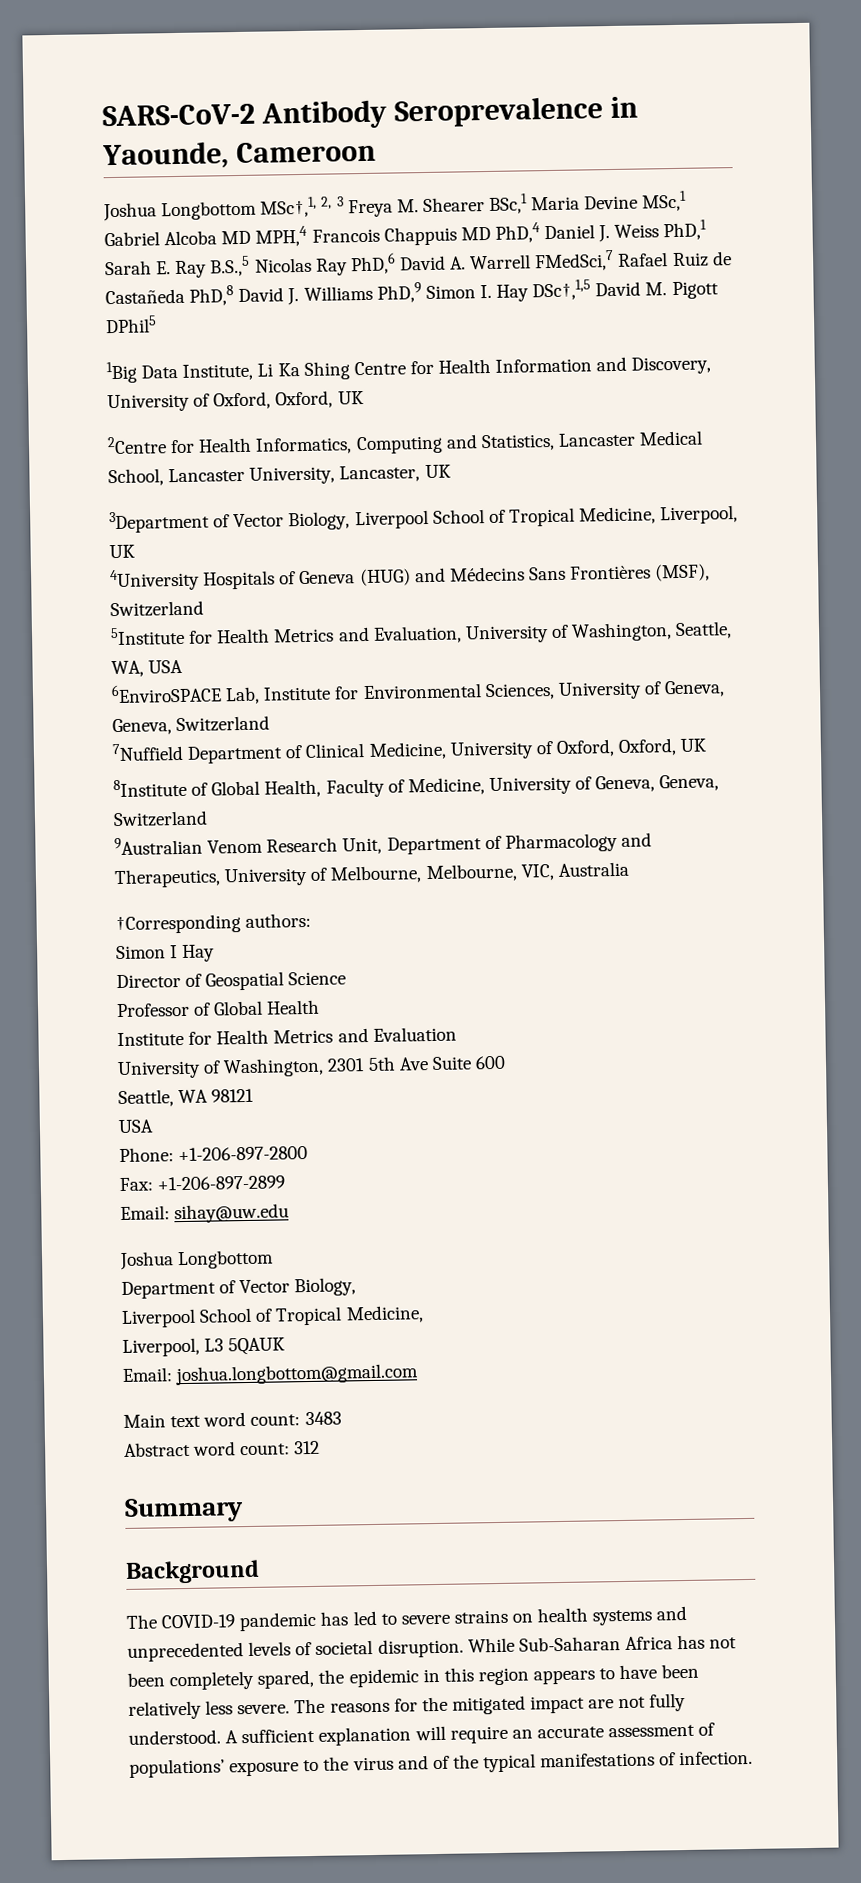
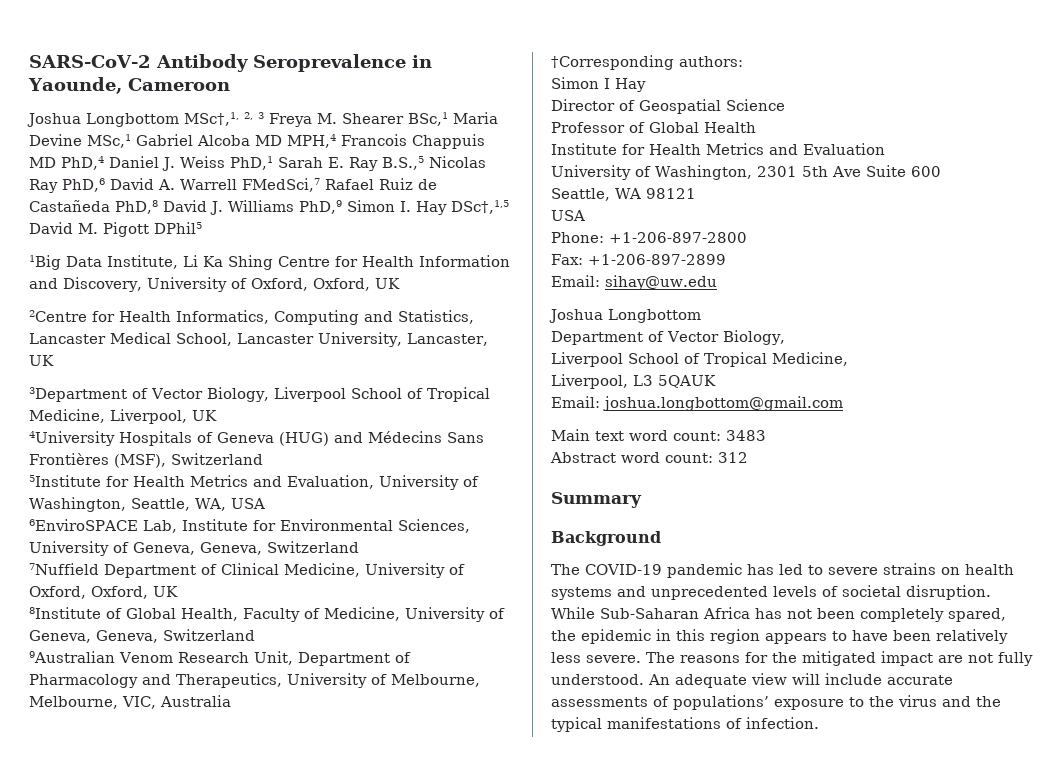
- A sufficient explanation will require an accurate assessment of populations’ exposure to the virus and of the typical manifestations of infection.
+ An adequate view will include accurate assessments of populations’ exposure to the virus and the typical manifestations of infection.

